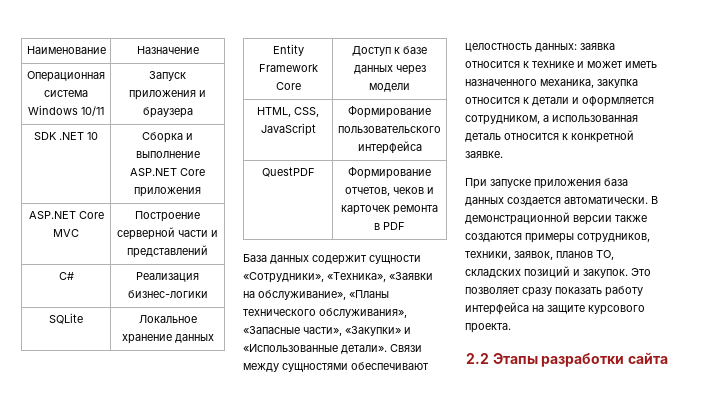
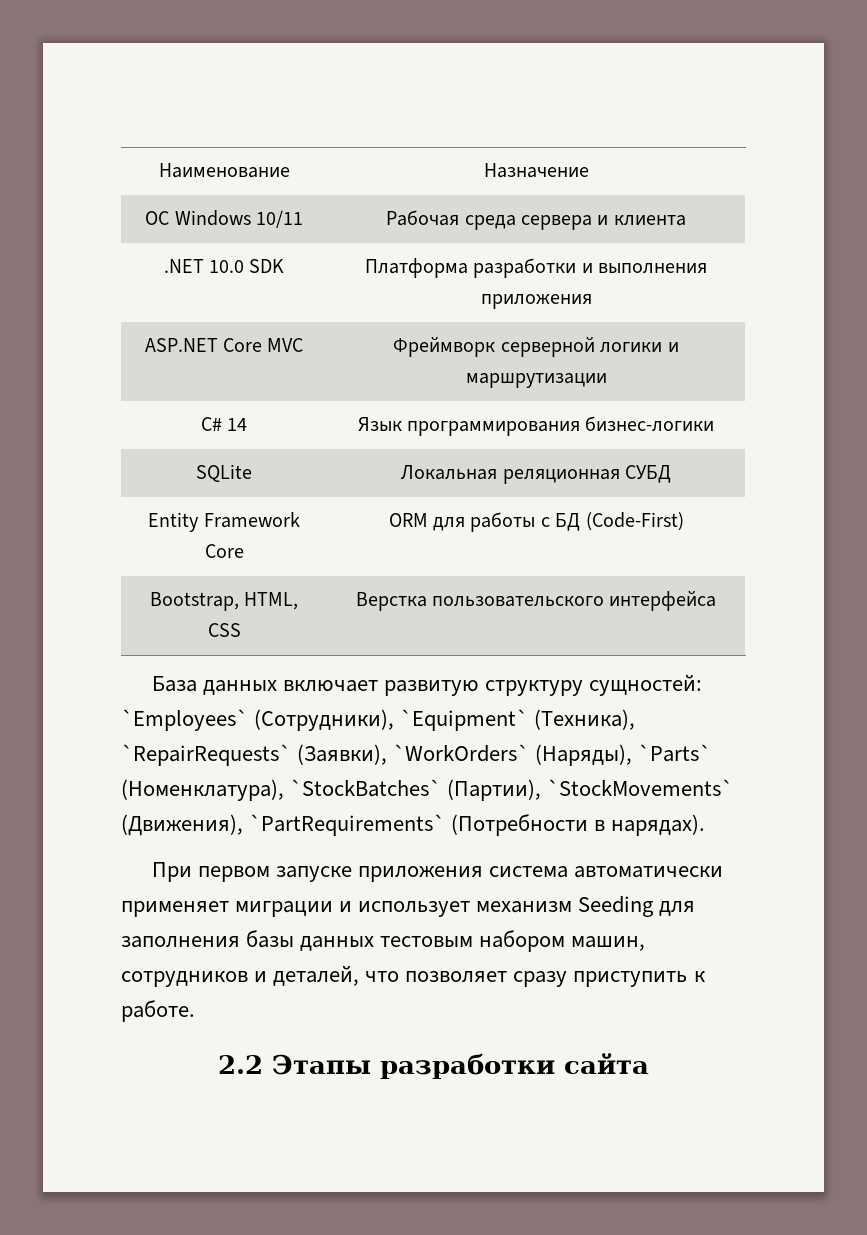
- Операционная система Windows 10/11 | Запуск приложения и браузера
- SDK .NET 10 | Сборка и выполнение ASP.NET Core приложения
- ASP.NET Core MVC | Построение серверной части и представлений
- C# | Реализация бизнес-логики
+ ОС Windows 10/11 | Рабочая среда сервера и клиента
+ .NET 10.0 SDK | Платформа разработки и выполнения приложения
+ ASP.NET Core MVC | Фреймворк серверной логики и маршрутизации
+ C# 14 | Язык программирования бизнес-логики
- SQLite | Локальное хранение данных
+ SQLite | Локальная реляционная СУБД
- Entity Framework Core | Доступ к базе данных через модели
- HTML, CSS, JavaScript | Формирование пользовательского интерфейса
- QuestPDF | Формирование отчетов, чеков и карточек ремонта в PDF
- База данных содержит сущности «Сотрудники», «Техника», «Заявки на обслуживание», «Планы технического обслуживания», «Запасные части», «Закупки» и «Использованные детали». Связи между сущностями обеспечивают целостность данных: заявка относится к технике и может иметь назначенного механика, закупка относится к детали и оформляется сотрудником, а использованная деталь относится к конкретной заявке.
+ Entity Framework Core | ORM для работы с БД (Code-First)
+ Bootstrap, HTML, CSS | Верстка пользовательского интерфейса
+ База данных включает развитую структуру сущностей: `Employees` (Сотрудники), `Equipment` (Техника), `RepairRequests` (Заявки), `WorkOrders` (Наряды), `Parts` (Номенклатура), `StockBatches` (Партии), `StockMovements` (Движения), `PartRequirements` (Потребности в нарядах).
- При запуске приложения база данных создается автоматически. В демонстрационной версии также создаются примеры сотрудников, техники, заявок, планов ТО, складских позиций и закупок. Это позволяет сразу показать работу интерфейса на защите курсового проекта.
+ При первом запуске приложения система автоматически применяет миграции и использует механизм Seeding для заполнения базы данных тестовым набором машин, сотрудников и деталей, что позволяет сразу приступить к работе.

